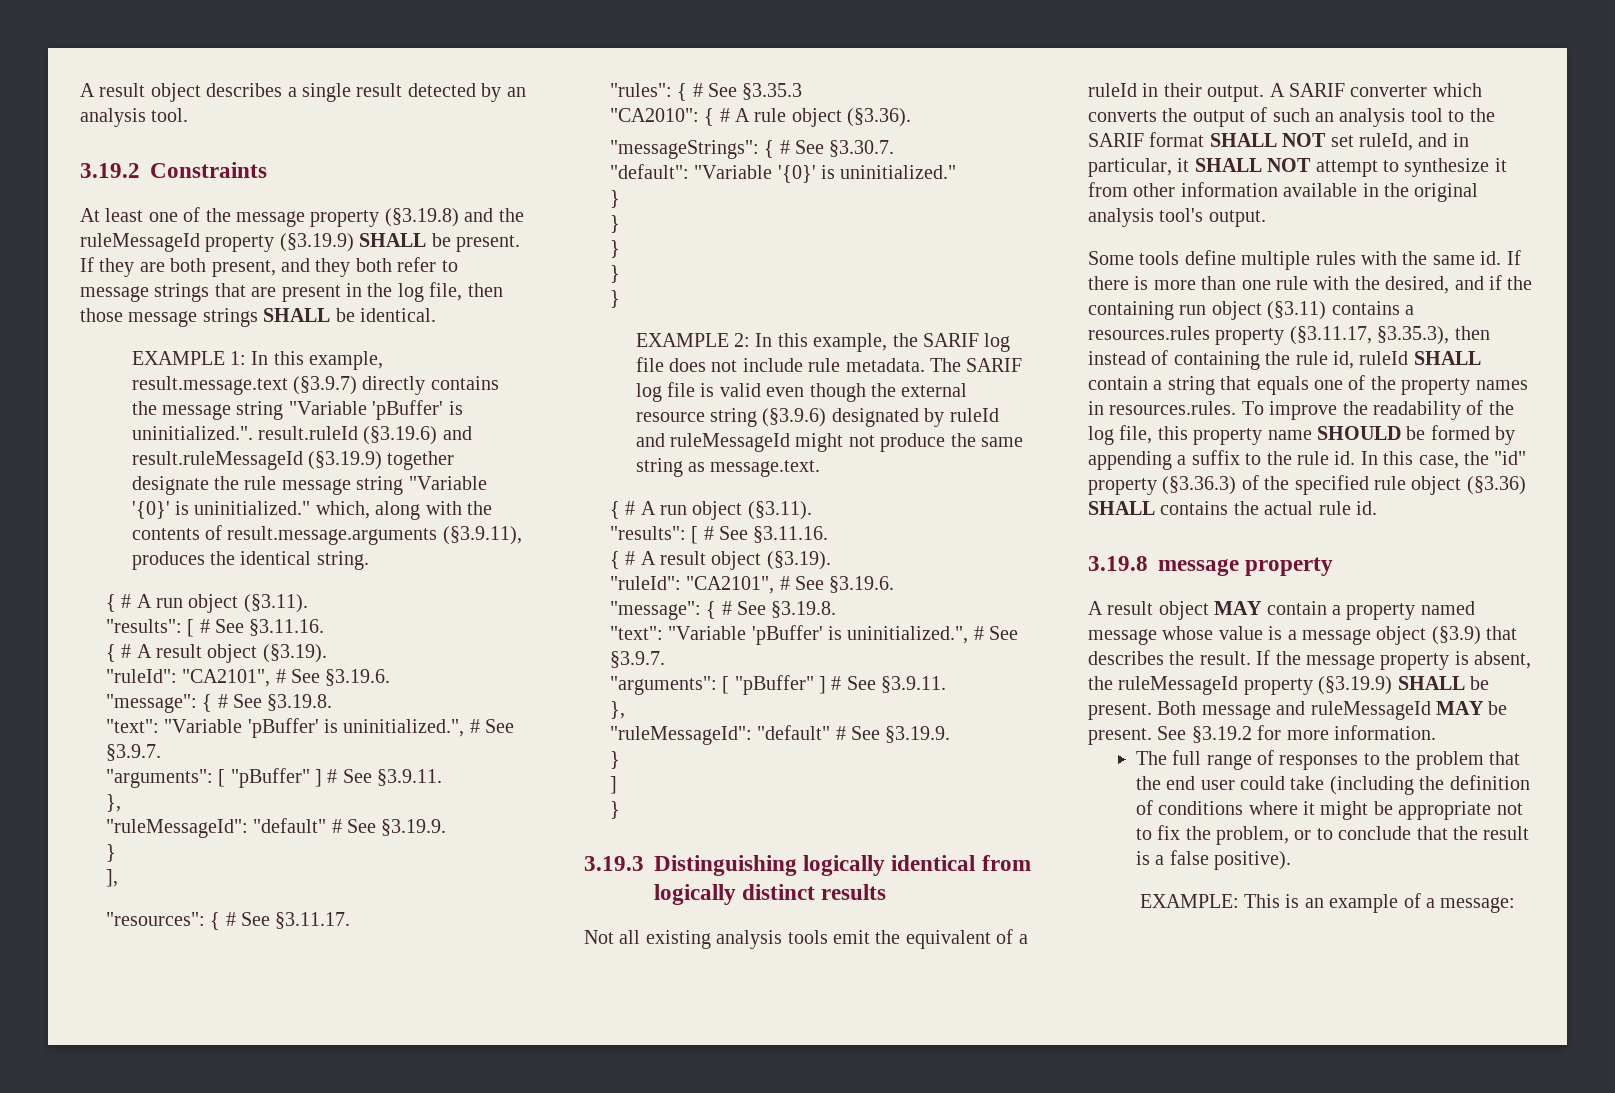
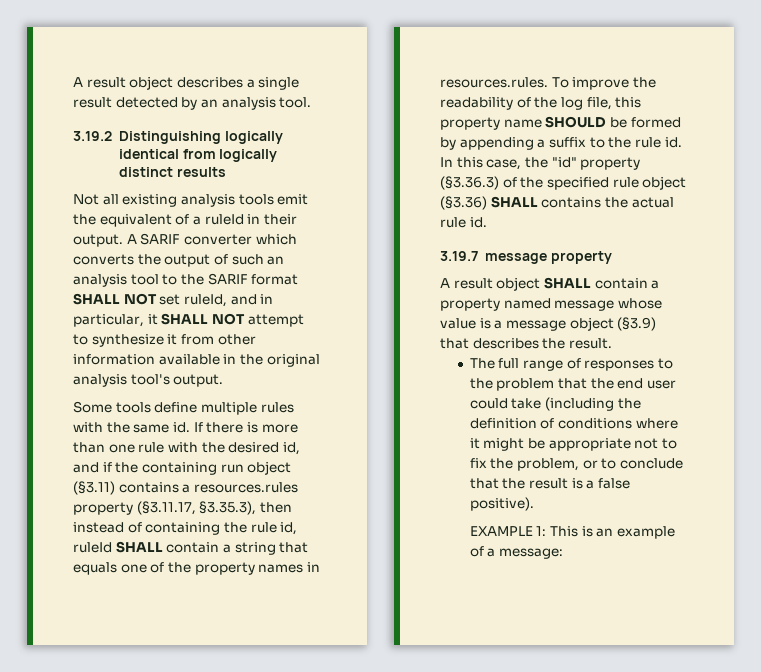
- 3.19.2 Constraints
- At least one of the message property (§3.19.8) and the ruleMessageId property (§3.19.9) SHALL be present. If they are both present, and they both refer to message strings that are present in the log file, then those message strings SHALL be identical.
- EXAMPLE 1: In this example, result.message.text (§3.9.7) directly contains the message string "Variable 'pBuffer' is uninitialized.". result.ruleId (§3.19.6) and result.ruleMessageId (§3.19.9) together designate the rule message string "Variable '{0}' is uninitialized." which, along with the contents of result.message.arguments (§3.9.11), produces the identical string.
- { # A run object (§3.11).
- "results": [ # See §3.11.16.
- { # A result object (§3.19).
- "ruleId": "CA2101", # See §3.19.6.
- "message": { # See §3.19.8.
- "text": "Variable 'pBuffer' is uninitialized.", # See §3.9.7.
- "arguments": [ "pBuffer" ] # See §3.9.11.
- },
- "ruleMessageId": "default" # See §3.19.9.
- }
- ],
- "resources": { # See §3.11.17.
- "rules": { # See §3.35.3
- "CA2010": { # A rule object (§3.36).
- "messageStrings": { # See §3.30.7.
- "default": "Variable '{0}' is uninitialized."
- }
- }
- }
- }
- }
- EXAMPLE 2: In this example, the SARIF log file does not include rule metadata. The SARIF log file is valid even though the external resource string (§3.9.6) designated by ruleId and ruleMessageId might not produce the same string as message.text.
- { # A run object (§3.11).
- "results": [ # See §3.11.16.
- { # A result object (§3.19).
- "ruleId": "CA2101", # See §3.19.6.
- "message": { # See §3.19.8.
- "text": "Variable 'pBuffer' is uninitialized.", # See §3.9.7.
- "arguments": [ "pBuffer" ] # See §3.9.11.
- },
- "ruleMessageId": "default" # See §3.19.9.
- }
- ]
- }
- 3.19.3 Distinguishing logically identical from logically distinct results
+ 3.19.2 Distinguishing logically identical from logically distinct results
- If there is more than one rule with the desired, and if the containing run object (§3.11) contains a resources.rules property (§3.11.17, §3.35.3), then instead of containing the rule id, ruleId SHALL contain a string that equals one of the property names in resources.rules. To improve the readability of the log file, this property name SHOULD be formed by appending a suffix to the rule id.
+ If there is more than one rule with the desired id, and if the containing run object (§3.11) contains a resources.rules property (§3.11.17, §3.35.3), then instead of containing the rule id, ruleId SHALL contain a string that equals one of the property names in resources.rules. To improve the readability of the log file, this property name SHOULD be formed by appending a suffix to the rule id.
- 3.19.8 message property
+ 3.19.7 message property
- A result object MAY contain a property named message whose value is a message object (§3.9) that describes the result. If the message property is absent, the ruleMessageId property (§3.19.9) SHALL be present. Both message and ruleMessageId MAY be present. See §3.19.2 for more information.
+ A result object SHALL contain a property named message whose value is a message object (§3.9) that describes the result.
- EXAMPLE: This is an example of a message:
+ EXAMPLE 1: This is an example of a message:

